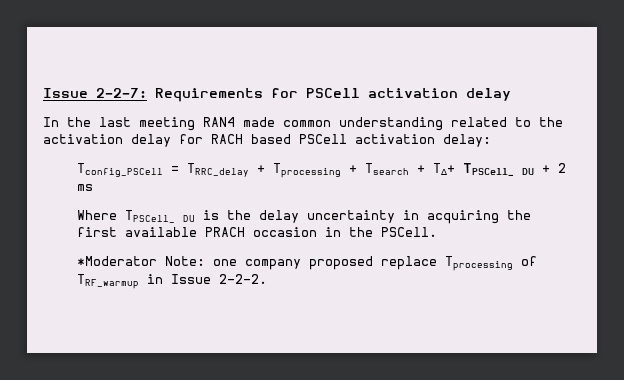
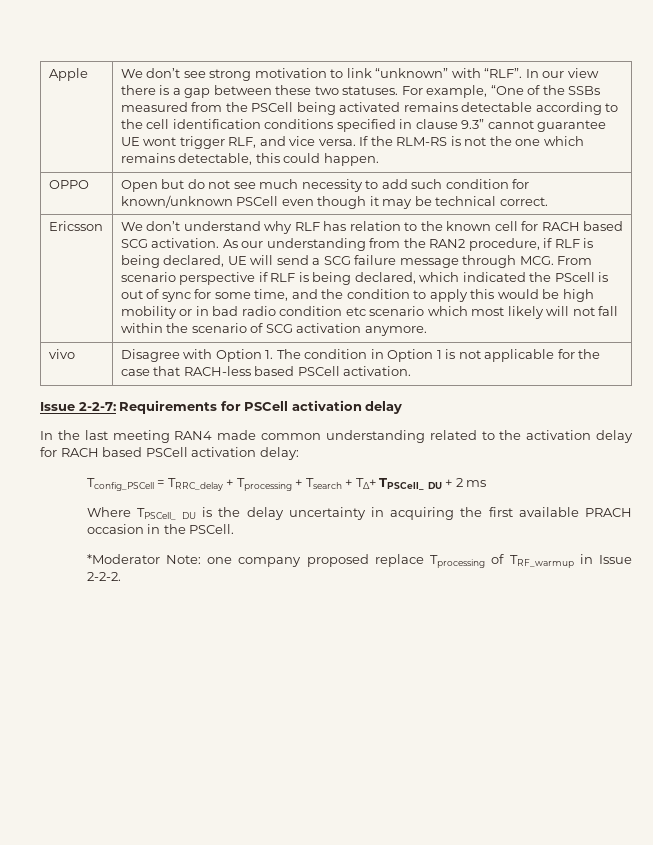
+ Apple | We don’t see strong motivation to link “unknown” with “RLF”. In our view there is a gap between these two statuses. For example, “One of the SSBs measured from the PSCell being activated remains detectable according to the cell identification conditions specified in clause 9.3” cannot guarantee UE wont trigger RLF, and vice versa. If the RLM-RS is not the one which remains detectable, this could happen.
+ OPPO | Open but do not see much necessity to add such condition for known/unknown PSCell even though it may be technical correct.
+ Ericsson | We don’t understand why RLF has relation to the known cell for RACH based SCG activation. As our understanding from the RAN2 procedure, if RLF is being declared, UE will send a SCG failure message through MCG. From scenario perspective if RLF is being declared, which indicated the PScell is out of sync for some time, and the condition to apply this would be high mobility or in bad radio condition etc scenario which most likely will not fall within the scenario of SCG activation anymore.
+ vivo | Disagree with Option 1. The condition in Option 1 is not applicable for the case that RACH-less based PSCell activation.

